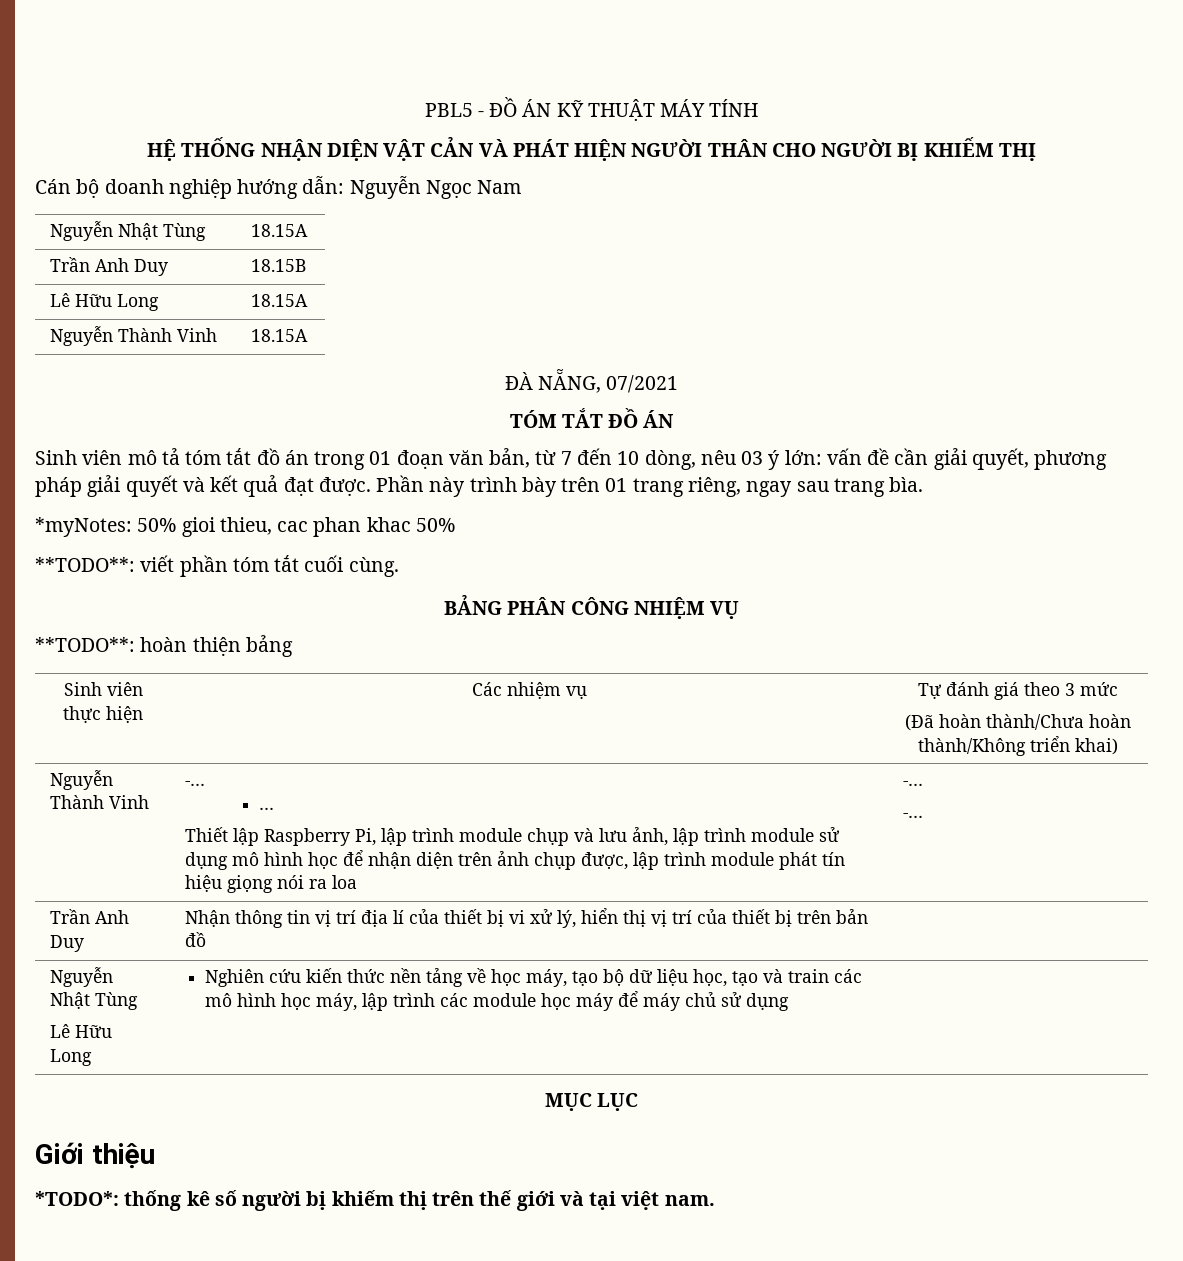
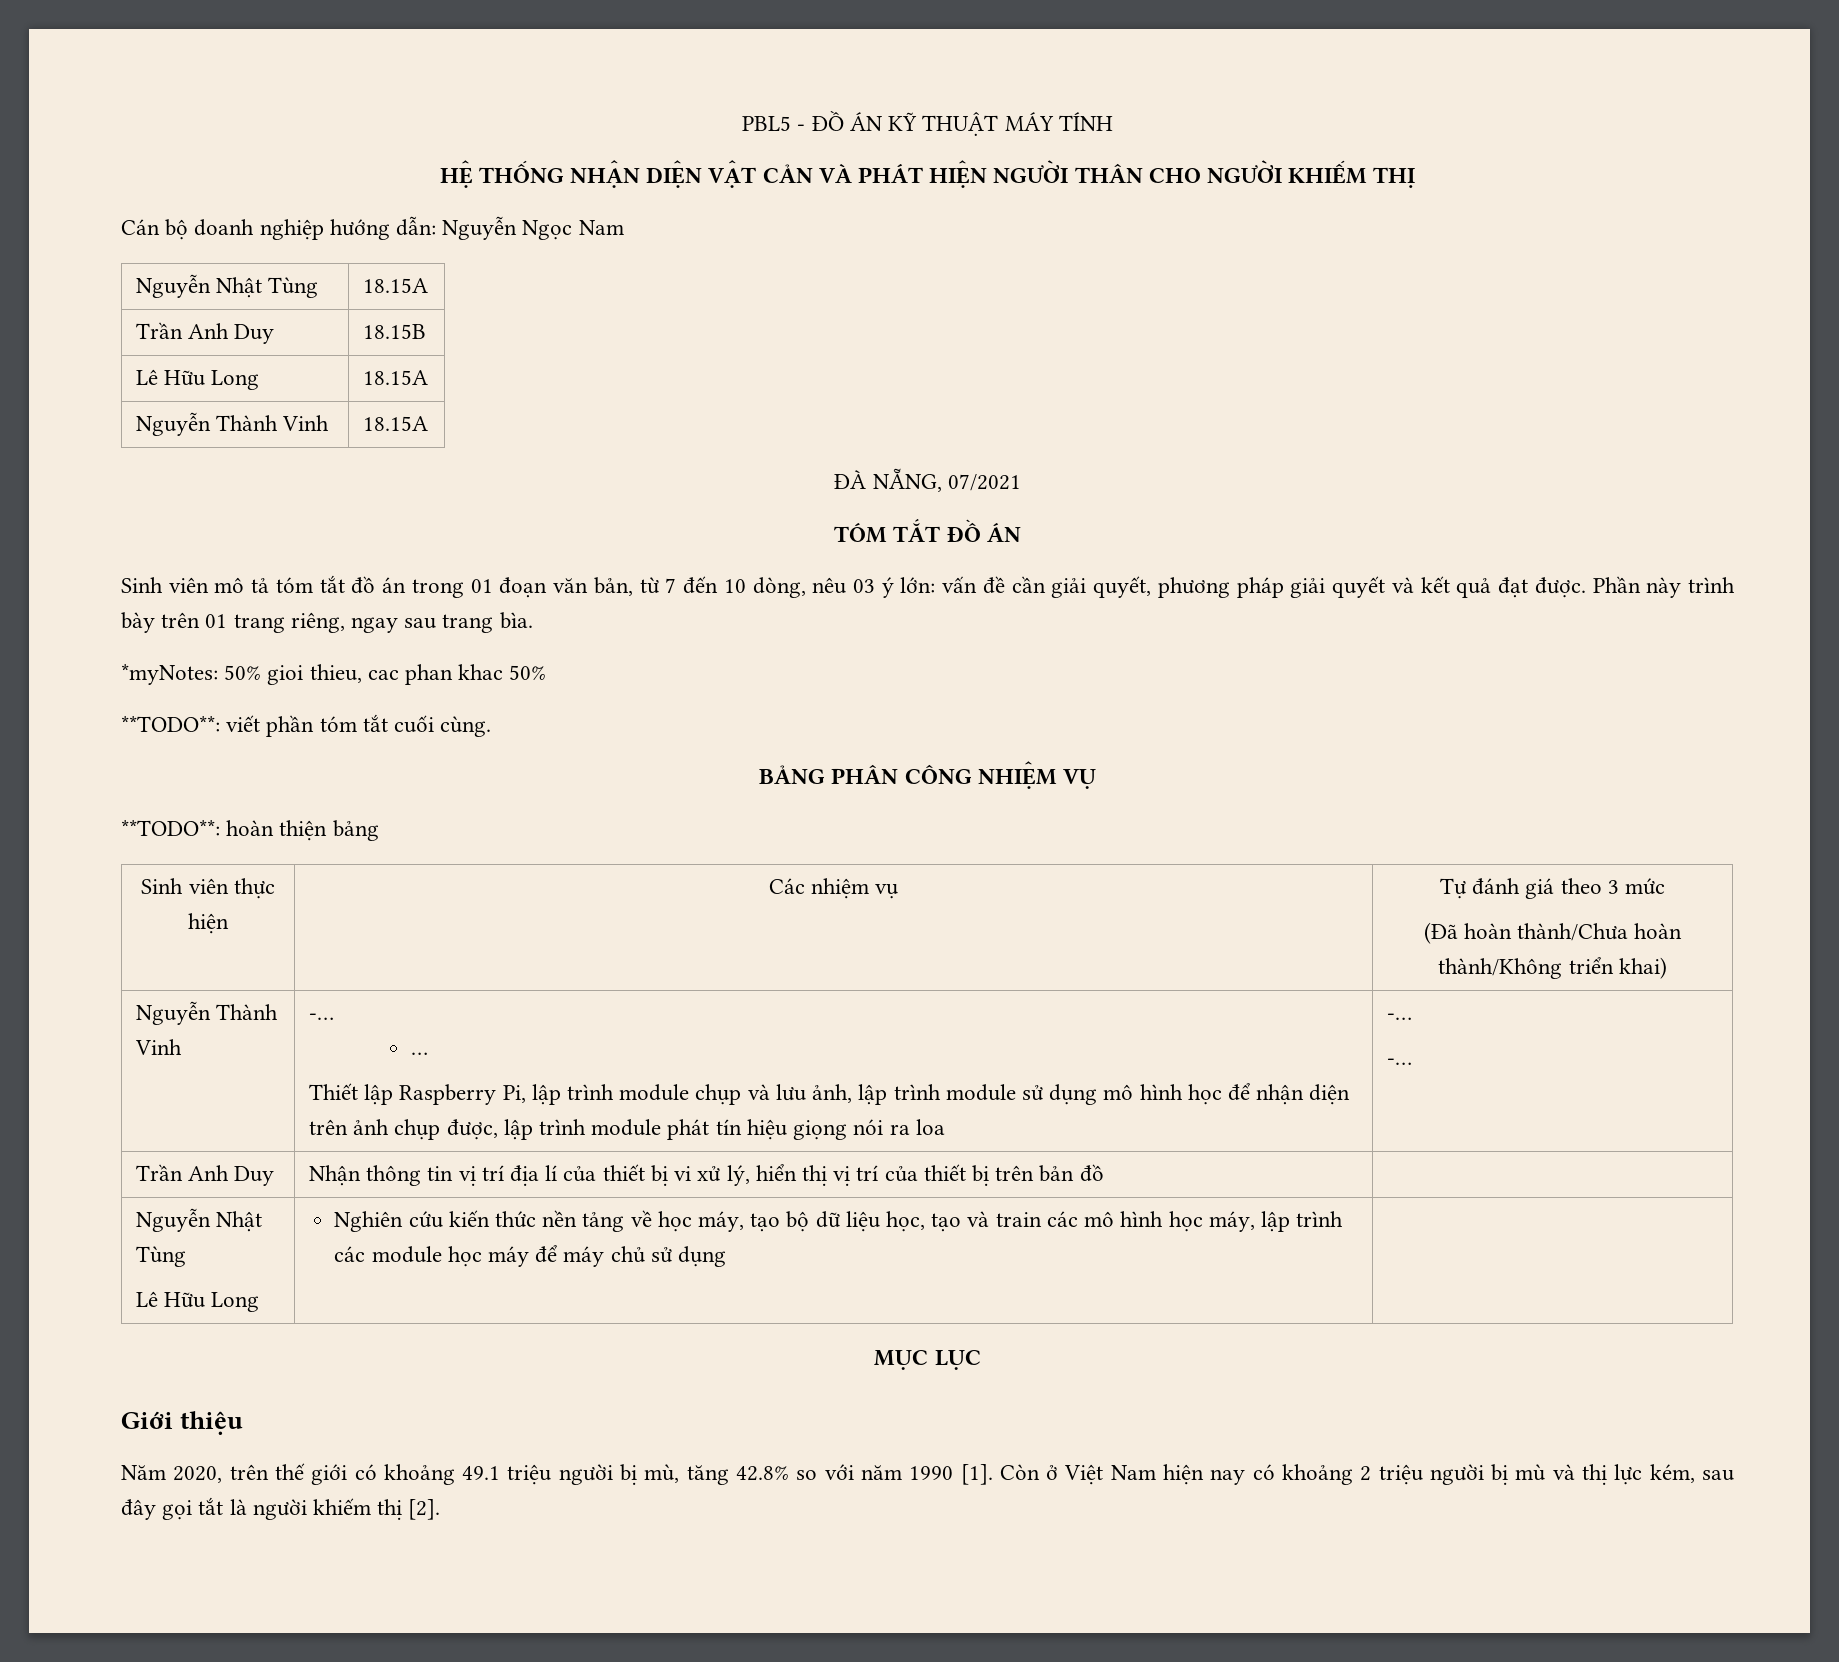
- HỆ THỐNG NHẬN DIỆN VẬT CẢN VÀ PHÁT HIỆN NGƯỜI THÂN CHO NGƯỜI BỊ KHIẾM THỊ
+ HỆ THỐNG NHẬN DIỆN VẬT CẢN VÀ PHÁT HIỆN NGƯỜI THÂN CHO NGƯỜI KHIẾM THỊ
- *TODO*: thống kê số người bị khiếm thị trên thế giới và tại việt nam.
+ Năm 2020, trên thế giới có khoảng 49.1 triệu người bị mù, tăng 42.8% so với năm 1990 [1]. Còn ở Việt Nam hiện nay có khoảng 2 triệu người bị mù và thị lực kém, sau đây gọi tắt là người khiếm thị [2].

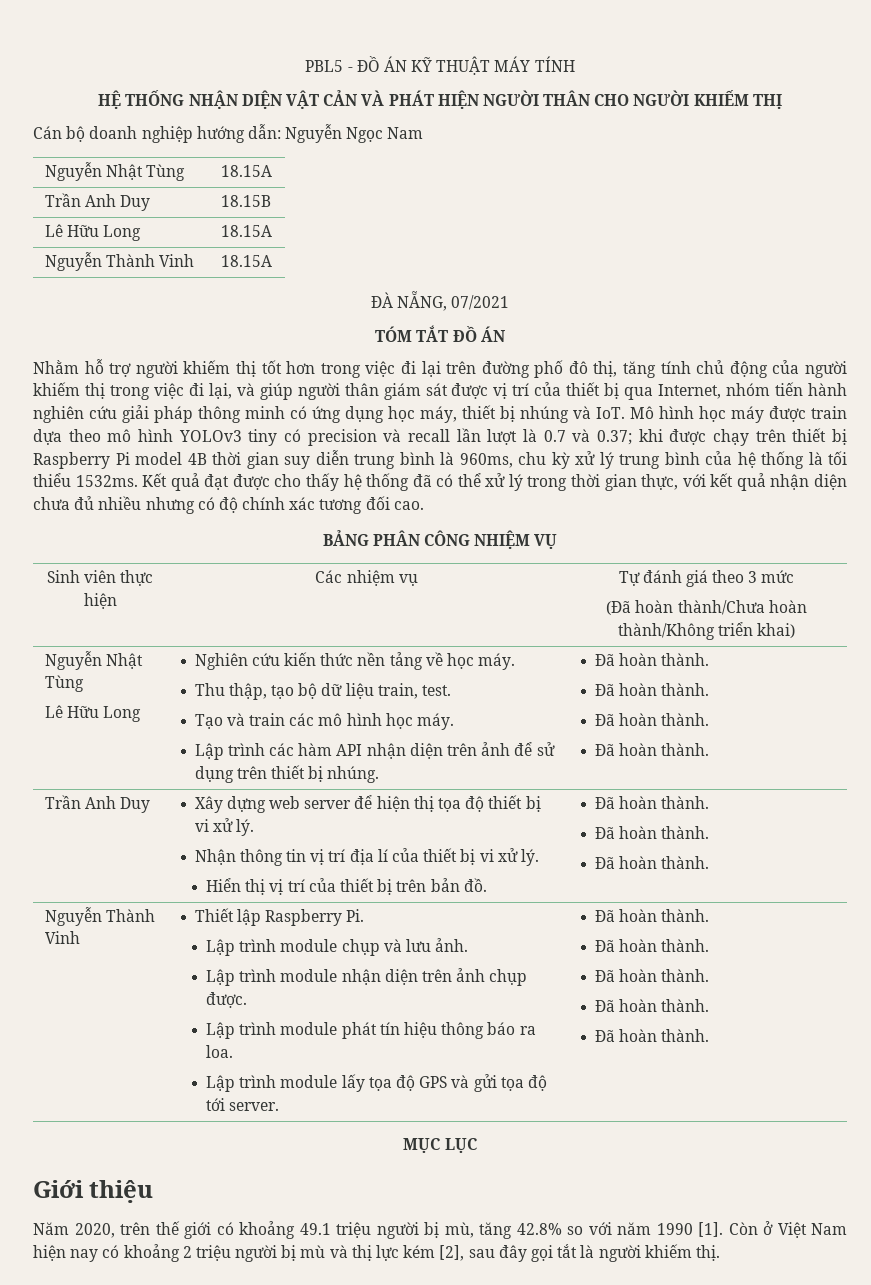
- Sinh viên mô tả tóm tắt đồ án trong 01 đoạn văn bản, từ 7 đến 10 dòng, nêu 03 ý lớn: vấn đề cần giải quyết, phương pháp giải quyết và kết quả đạt được. Phần này trình bày trên 01 trang riêng, ngay sau trang bìa.
- *myNotes: 50% gioi thieu, cac phan khac 50%
- **TODO**: viết phần tóm tắt cuối cùng.
+ Nhằm hỗ trợ người khiếm thị tốt hơn trong việc đi lại trên đường phố đô thị, tăng tính chủ động của người khiếm thị trong việc đi lại, và giúp người thân giám sát được vị trí của thiết bị qua Internet, nhóm tiến hành nghiên cứu giải pháp thông minh có ứng dụng học máy, thiết bị nhúng và IoT. Mô hình học máy được train dựa theo mô hình YOLOv3 tiny có precision và recall lần lượt là 0.7 và 0.37; khi được chạy trên thiết bị Raspberry Pi model 4B thời gian suy diễn trung bình là 960ms, chu kỳ xử lý trung bình của hệ thống là tối thiểu 1532ms. Kết quả đạt được cho thấy hệ thống đã có thể xử lý trong thời gian thực, với kết quả nhận diện chưa đủ nhiều nhưng có độ chính xác tương đối cao.
- **TODO**: hoàn thiện bảng
- Nguyễn Thành Vinh | -…
- …
- Thiết lập Raspberry Pi, lập trình module chụp và lưu ảnh, lập trình module sử dụng mô hình học để nhận diện trên ảnh chụp được, lập trình module phát tín hiệu giọng nói ra loa | -…
- -…
- Trần Anh Duy | Nhận thông tin vị trí địa lí của thiết bị vi xử lý, hiển thị vị trí của thiết bị trên bản đồ |
- Nghiên cứu kiến thức nền tảng về học máy, tạo bộ dữ liệu học, tạo và train các mô hình học máy, lập trình các module học máy để máy chủ sử dụng
+ Nghiên cứu kiến thức nền tảng về học máy.
+ Thu thập, tạo bộ dữ liệu train, test.
+ Tạo và train các mô hình học máy.
+ Lập trình các hàm API nhận diện trên ảnh để sử dụng trên thiết bị nhúng. | Đã hoàn thành.
+ Đã hoàn thành.
+ Đã hoàn thành.
+ Đã hoàn thành.
+ Trần Anh Duy | Xây dựng web server để hiện thị tọa độ thiết bị vi xử lý.
+ Nhận thông tin vị trí địa lí của thiết bị vi xử lý.
+ Hiển thị vị trí của thiết bị trên bản đồ. | Đã hoàn thành.
+ Đã hoàn thành.
+ Đã hoàn thành.
+ Nguyễn Thành Vinh | Thiết lập Raspberry Pi.
+ Lập trình module chụp và lưu ảnh.
+ Lập trình module nhận diện trên ảnh chụp được.
+ Lập trình module phát tín hiệu thông báo ra loa.
+ Lập trình module lấy tọa độ GPS và gửi tọa độ tới server. | Đã hoàn thành.
+ Đã hoàn thành.
+ Đã hoàn thành.
+ Đã hoàn thành.
+ Đã hoàn thành.
- Còn ở Việt Nam hiện nay có khoảng 2 triệu người bị mù và thị lực kém, sau đây gọi tắt là người khiếm thị [2].
+ Còn ở Việt Nam hiện nay có khoảng 2 triệu người bị mù và thị lực kém [2], sau đây gọi tắt là người khiếm thị.

